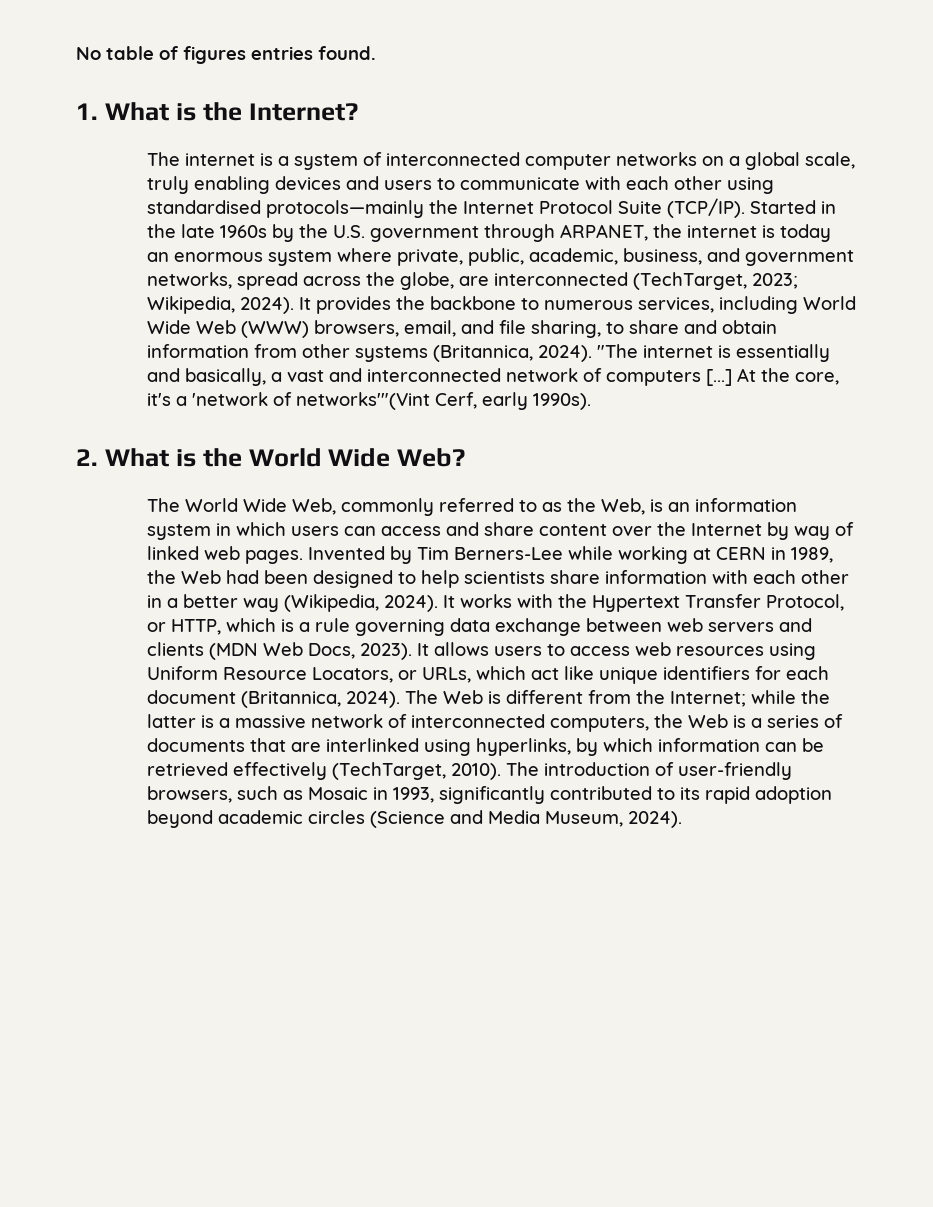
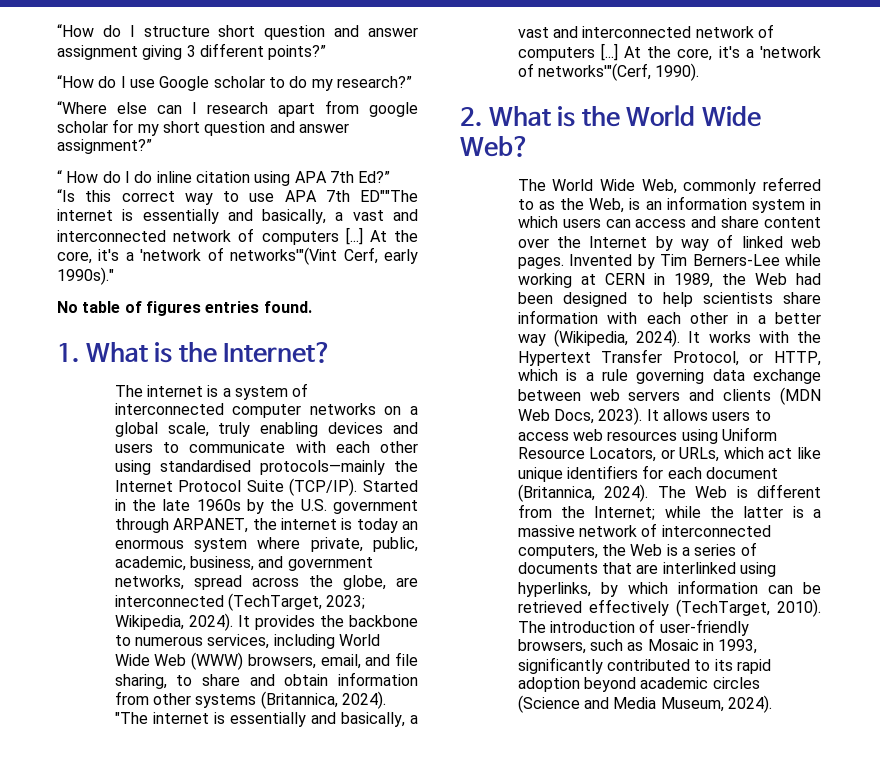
+ “How do I structure short question and answer assignment giving 3 different points?”
+ “How do I use Google scholar to do my research?”
+ “Where else can I research apart from google scholar for my short question and answer assignment?”
+ “ How do I do inline citation using APA 7th Ed?”
+ “Is this correct way to use APA 7th ED""The internet is essentially and basically, a vast and interconnected network of computers [...] At the core, it's a 'network of networks'"(Vint Cerf, early 1990s)."
- At the core, it's a 'network of networks'"(Vint Cerf, early 1990s).
+ At the core, it's a 'network of networks'"(Cerf, 1990).

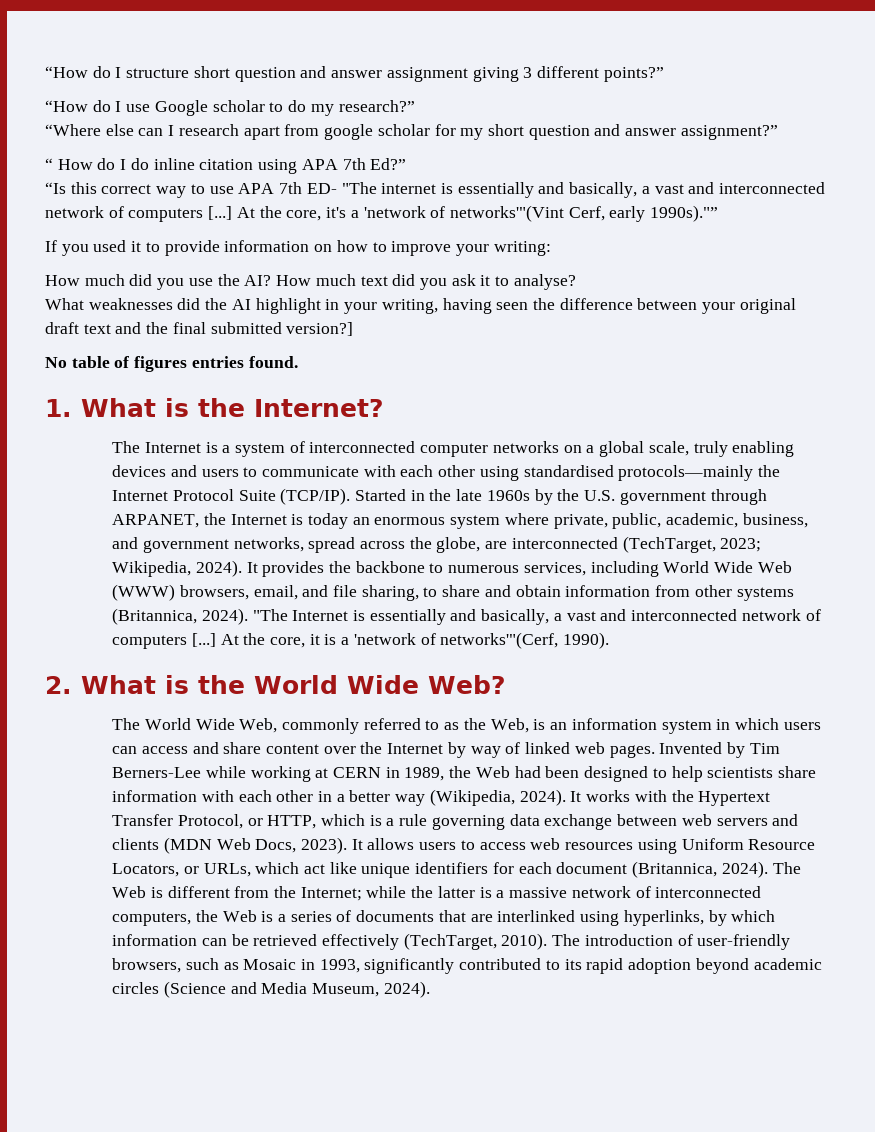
- “Is this correct way to use APA 7th ED""The internet is essentially and basically, a vast and interconnected network of computers [...]
+ “Is this correct way to use APA 7th ED- "The internet is essentially and basically, a vast and interconnected network of computers [...]
- At the core, it's a 'network of networks'"(Vint Cerf, early 1990s)."
+ At the core, it's a 'network of networks'"(Vint Cerf, early 1990s)."”
+ If you used it to provide information on how to improve your writing:
+ How much did you use the AI? How much text did you ask it to analyse?
+ What weaknesses did the AI highlight in your writing, having seen the difference between your original draft text and the final submitted version?]
- The internet is a system of interconnected computer networks on a global scale, truly enabling devices and users to communicate with each other using standardised protocols—mainly the Internet Protocol Suite (TCP/IP).
+ The Internet is a system of interconnected computer networks on a global scale, truly enabling devices and users to communicate with each other using standardised protocols—mainly the Internet Protocol Suite (TCP/IP).
- Started in the late 1960s by the U.S. government through ARPANET, the internet is today an enormous system where private, public, academic, business, and government networks, spread across the globe, are interconnected (TechTarget, 2023; Wikipedia, 2024).
+ Started in the late 1960s by the U.S. government through ARPANET, the Internet is today an enormous system where private, public, academic, business, and government networks, spread across the globe, are interconnected (TechTarget, 2023; Wikipedia, 2024).
- "The internet is essentially and basically, a vast and interconnected network of computers [...]
+ "The Internet is essentially and basically, a vast and interconnected network of computers [...]
- At the core, it's a 'network of networks'"(Cerf, 1990).
+ At the core, it is a 'network of networks'"(Cerf, 1990).

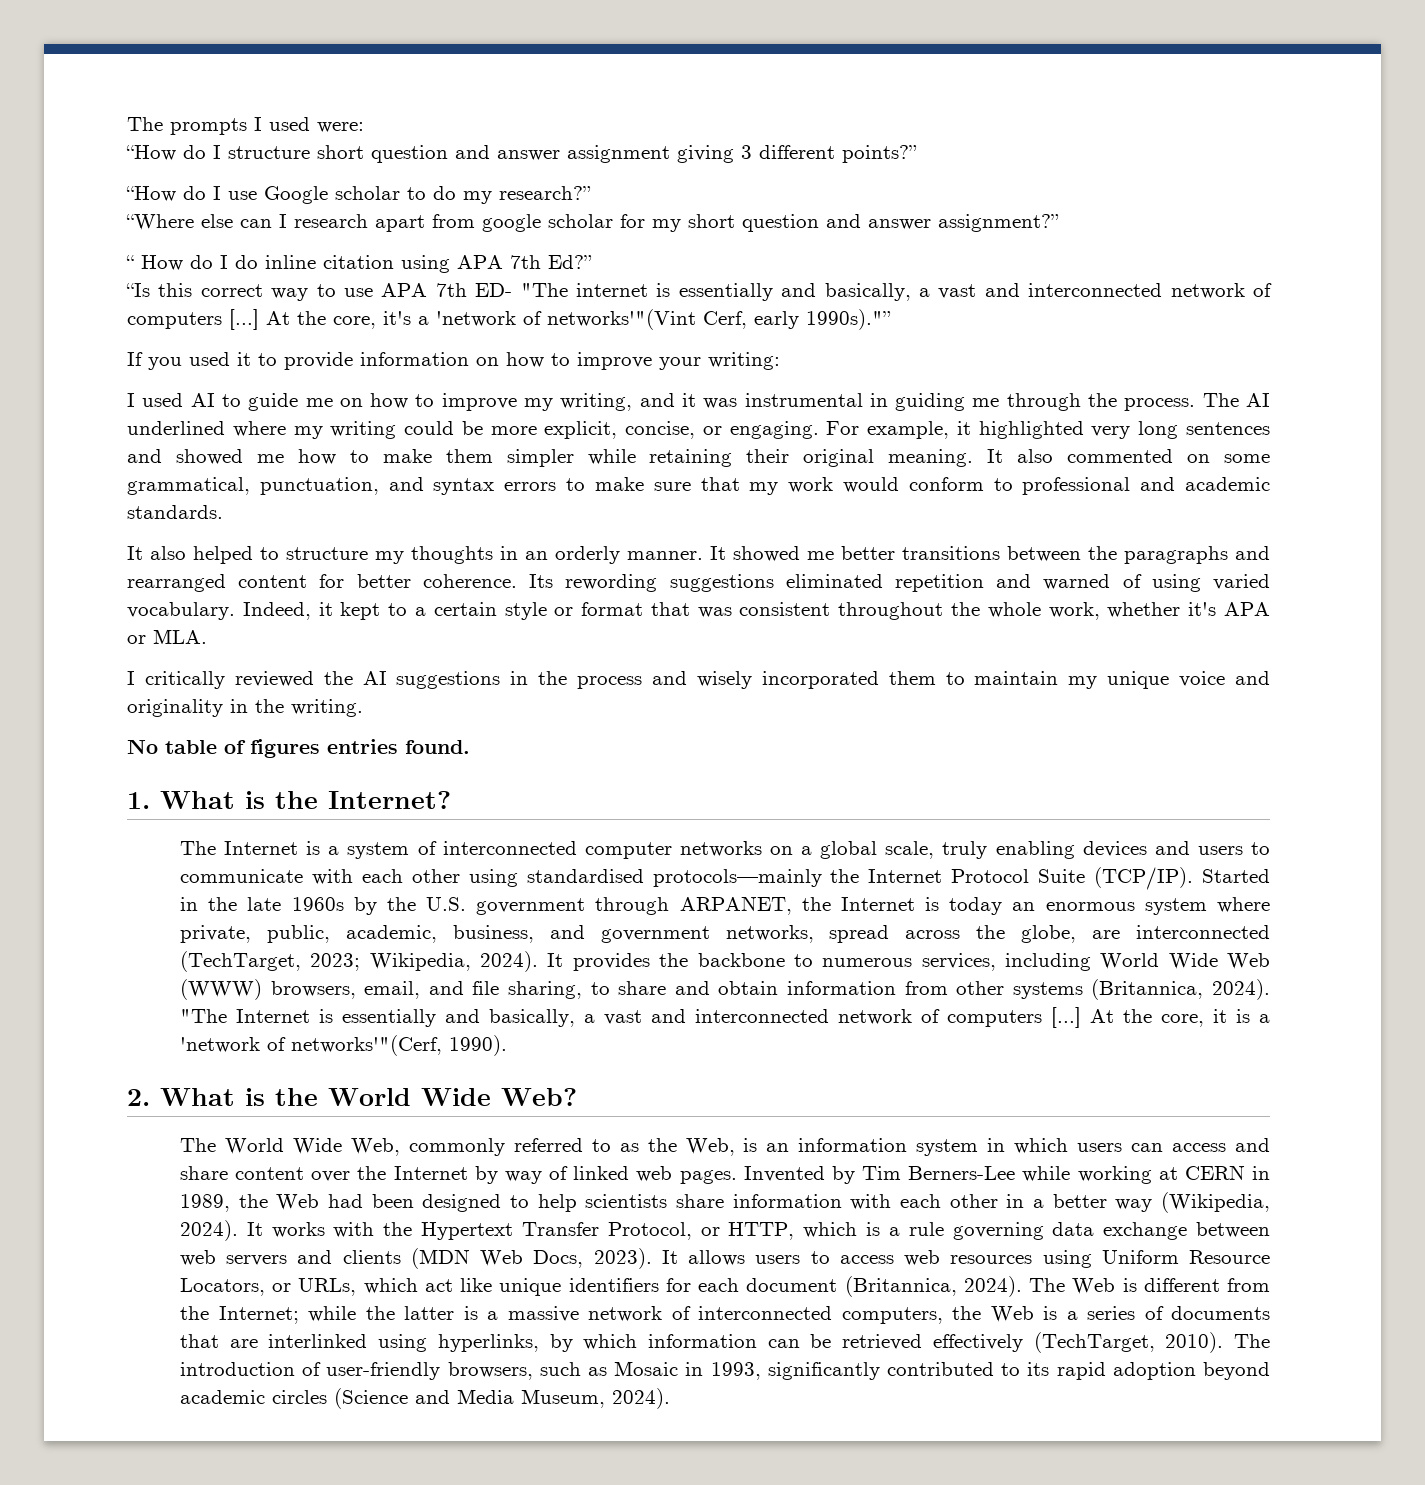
+ The prompts I used were:
- How much did you use the AI? How much text did you ask it to analyse?
- What weaknesses did the AI highlight in your writing, having seen the difference between your original draft text and the final submitted version?]
+ I used AI to guide me on how to improve my writing, and it was instrumental in guiding me through the process. The AI underlined where my writing could be more explicit, concise, or engaging. For example, it highlighted very long sentences and showed me how to make them simpler while retaining their original meaning. It also commented on some grammatical, punctuation, and syntax errors to make sure that my work would conform to professional and academic standards.
+ It also helped to structure my thoughts in an orderly manner. It showed me better transitions between the paragraphs and rearranged content for better coherence. Its rewording suggestions eliminated repetition and warned of using varied vocabulary. Indeed, it kept to a certain style or format that was consistent throughout the whole work, whether it's APA or MLA.
+ I critically reviewed the AI suggestions in the process and wisely incorporated them to maintain my unique voice and originality in the writing.

